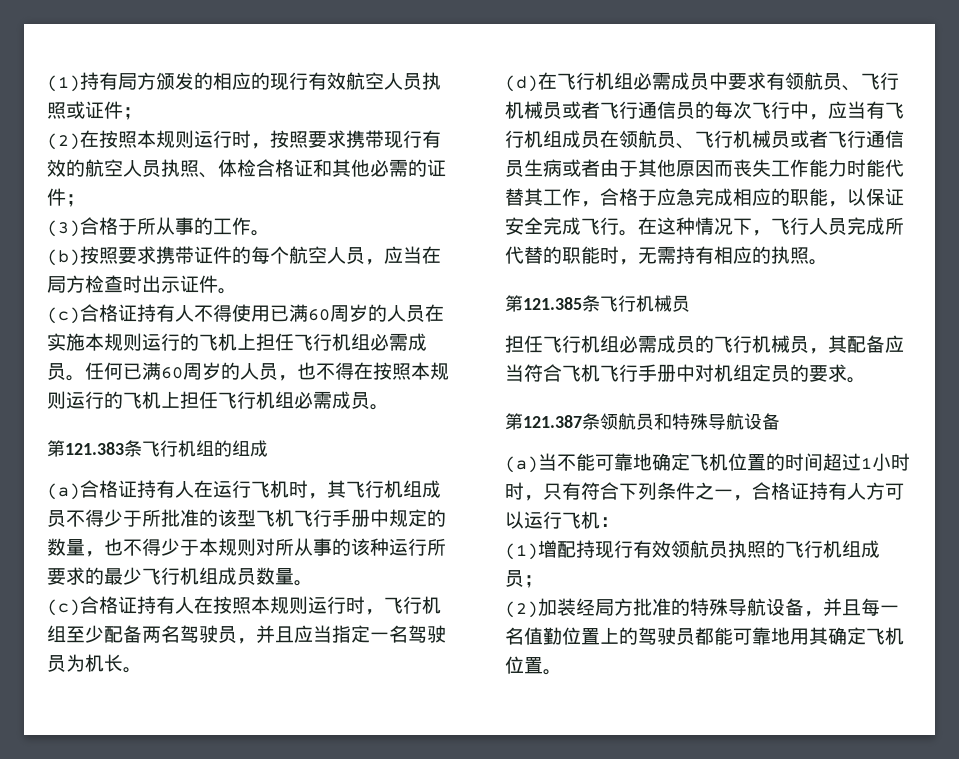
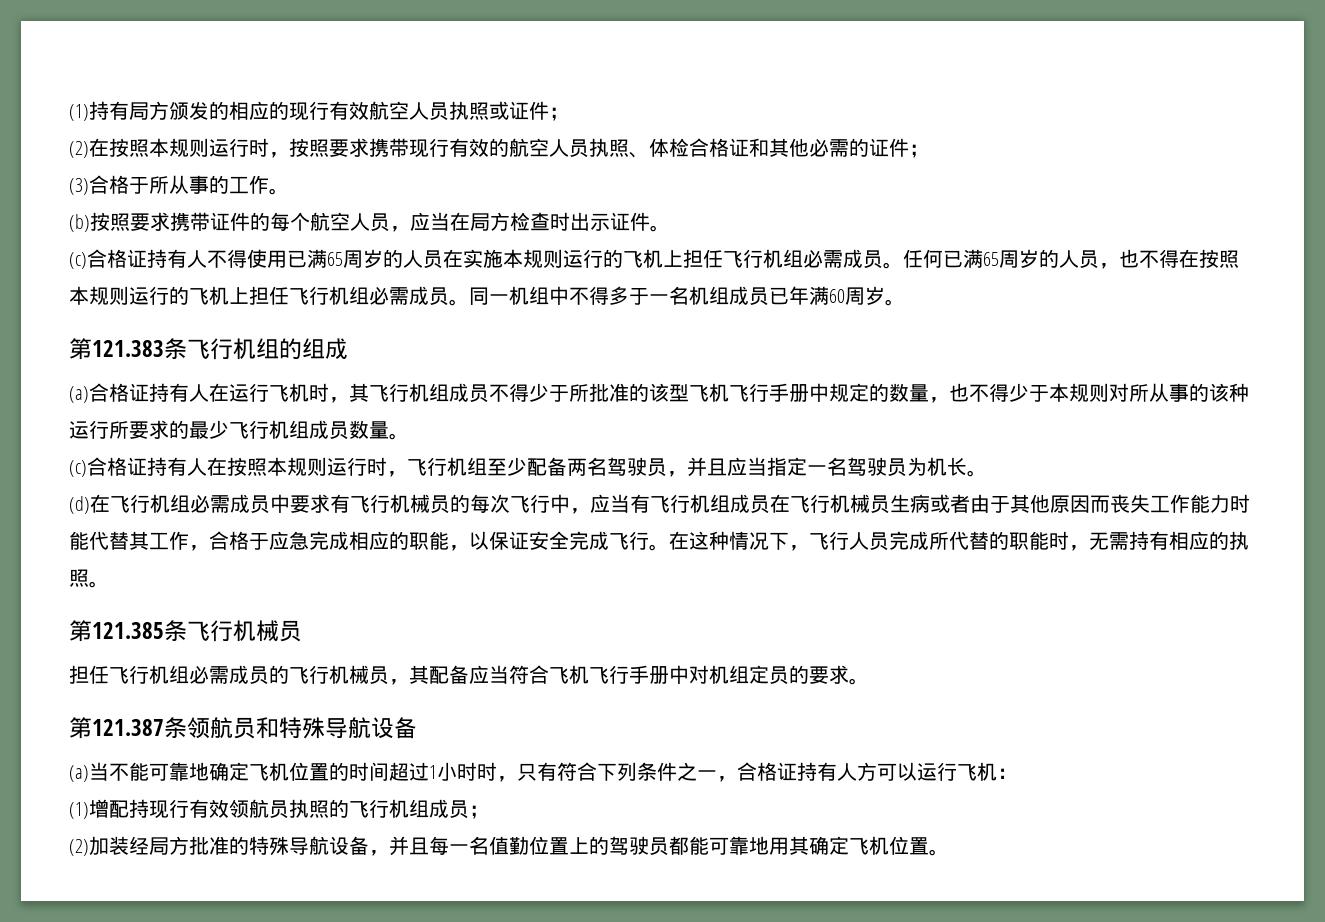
- (c)合格证持有人不得使用已满60周岁的人员在实施本规则运行的飞机上担任飞行机组必需成员。
+ (c)合格证持有人不得使用已满65周岁的人员在实施本规则运行的飞机上担任飞行机组必需成员。
- 任何已满60周岁的人员，也不得在按照本规则运行的飞机上担任飞行机组必需成员。
+ 任何已满65周岁的人员，也不得在按照本规则运行的飞机上担任飞行机组必需成员。同一机组中不得多于一名机组成员已年满60周岁。
- (d)在飞行机组必需成员中要求有领航员、飞行机械员或者飞行通信员的每次飞行中，应当有飞行机组成员在领航员、飞行机械员或者飞行通信员生病或者由于其他原因而丧失工作能力时能代替其工作，合格于应急完成相应的职能，以保证安全完成飞行。
+ (d)在飞行机组必需成员中要求有飞行机械员的每次飞行中，应当有飞行机组成员在飞行机械员生病或者由于其他原因而丧失工作能力时能代替其工作，合格于应急完成相应的职能，以保证安全完成飞行。

